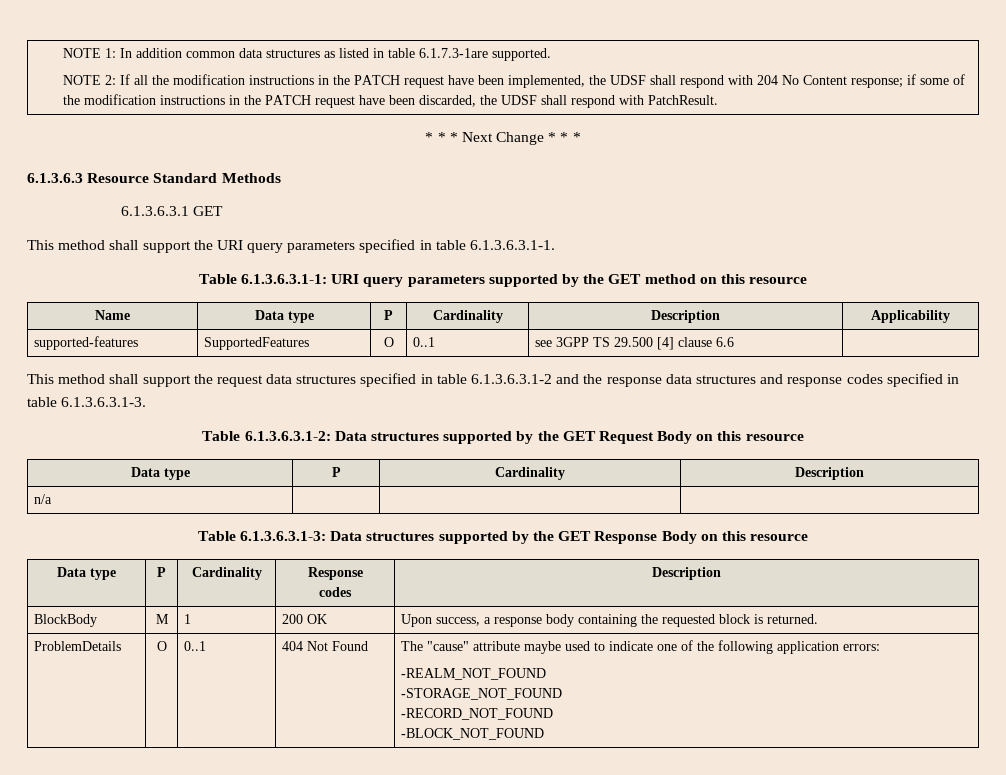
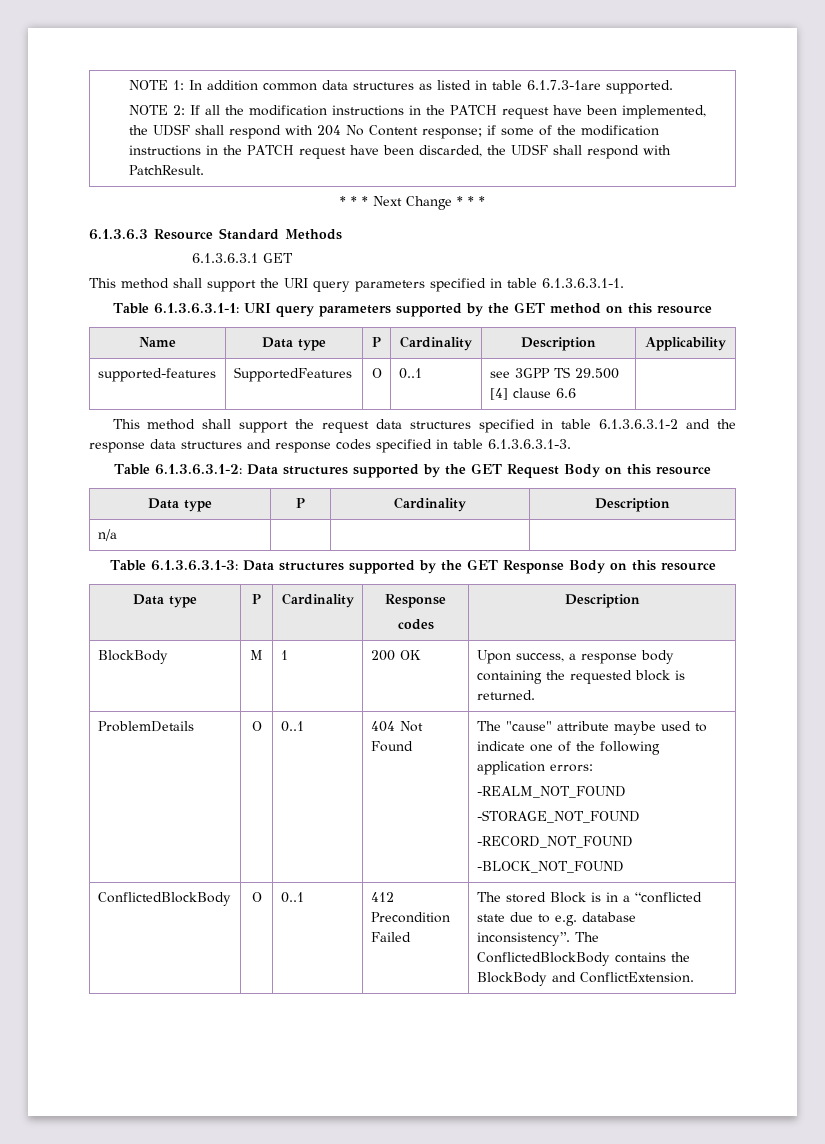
+ ConflictedBlockBody | O | 0..1 | 412 Precondition Failed | The stored Block is in a “conflicted state due to e.g. database inconsistency”. The ConflictedBlockBody contains the BlockBody and ConflictExtension.

